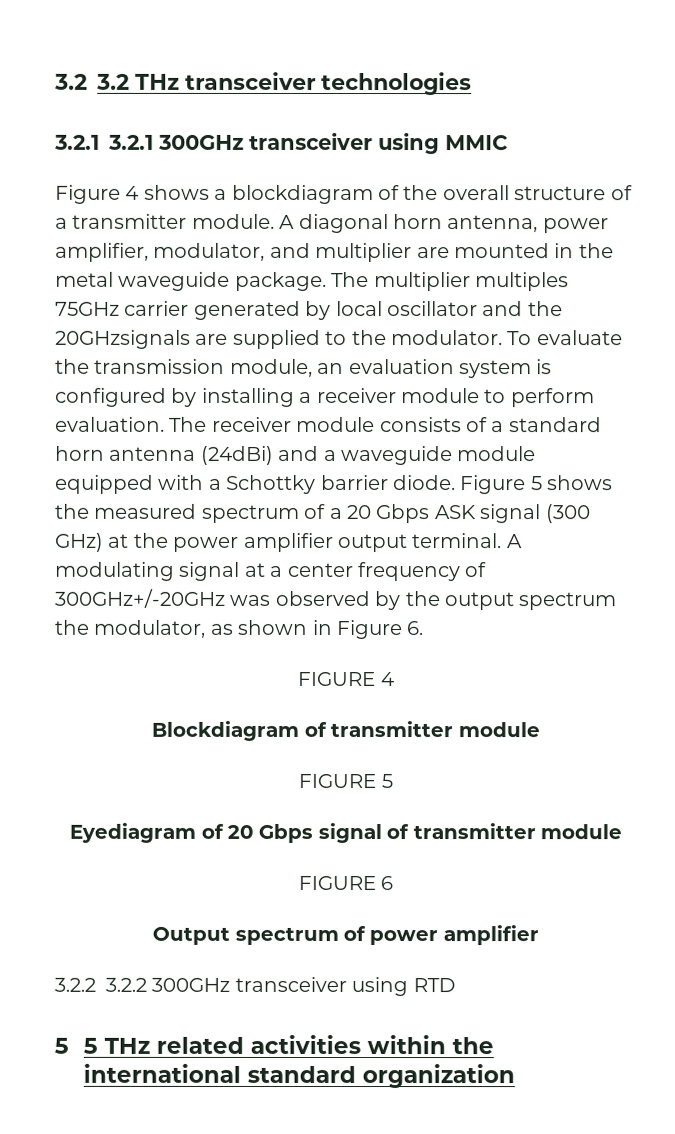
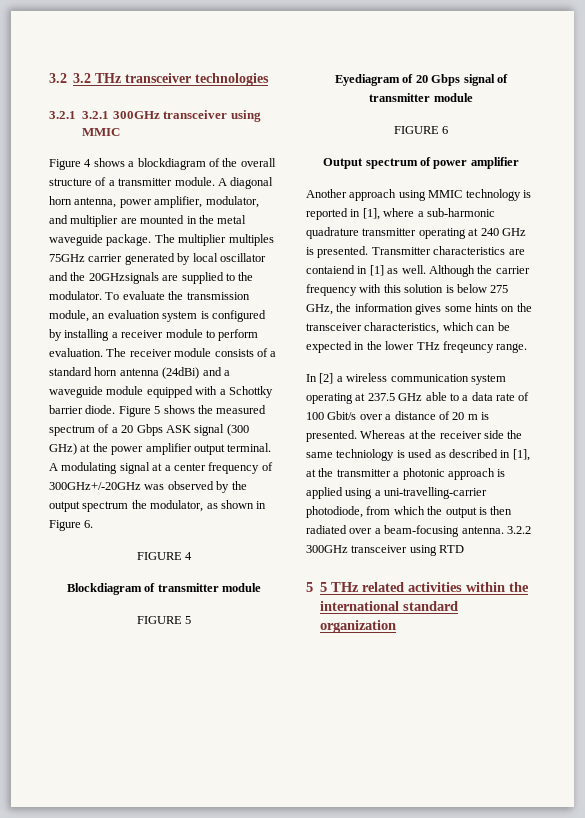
- 3.2.2 3.2.2 300GHz transceiver using RTD
+ Another approach using MMIC technology is reported in [1], where a sub-harmonic quadrature transmitter operating at 240 GHz is presented. Transmitter characteristics are contaiend in [1] as well. Although the carrier frequency with this solution is below 275 GHz, the information gives some hints on the transceiver characteristics, which can be expected in the lower THz freqeuncy range.
+ In [2] a wireless communication system operating at 237.5 GHz able to a data rate of 100 Gbit/s over a distance of 20 m is presented. Whereas at the receiver side the same techniology is used as described in [1], at the transmitter a photonic approach is applied using a uni-travelling-carrier photodiode, from which the output is then radiated over a beam-focusing antenna. 3.2.2 300GHz transceiver using RTD

